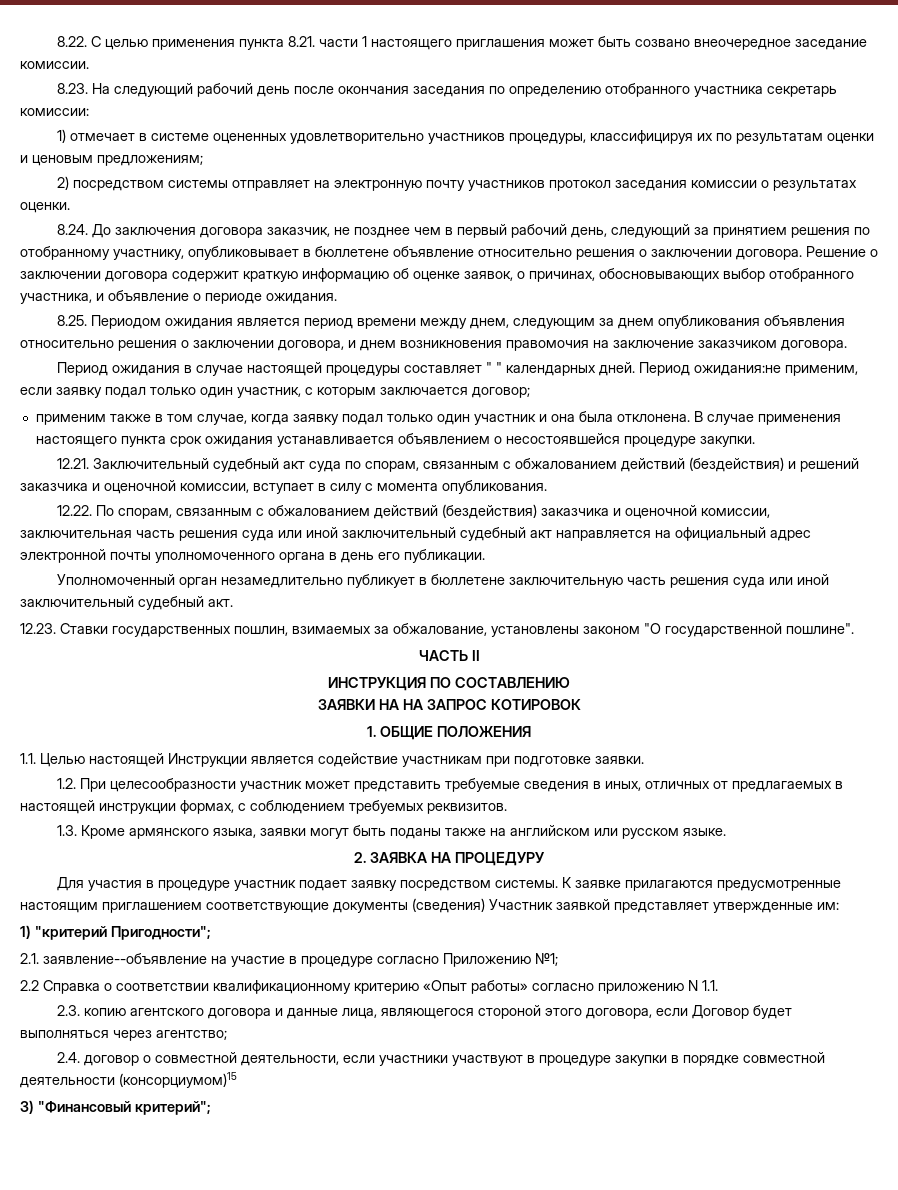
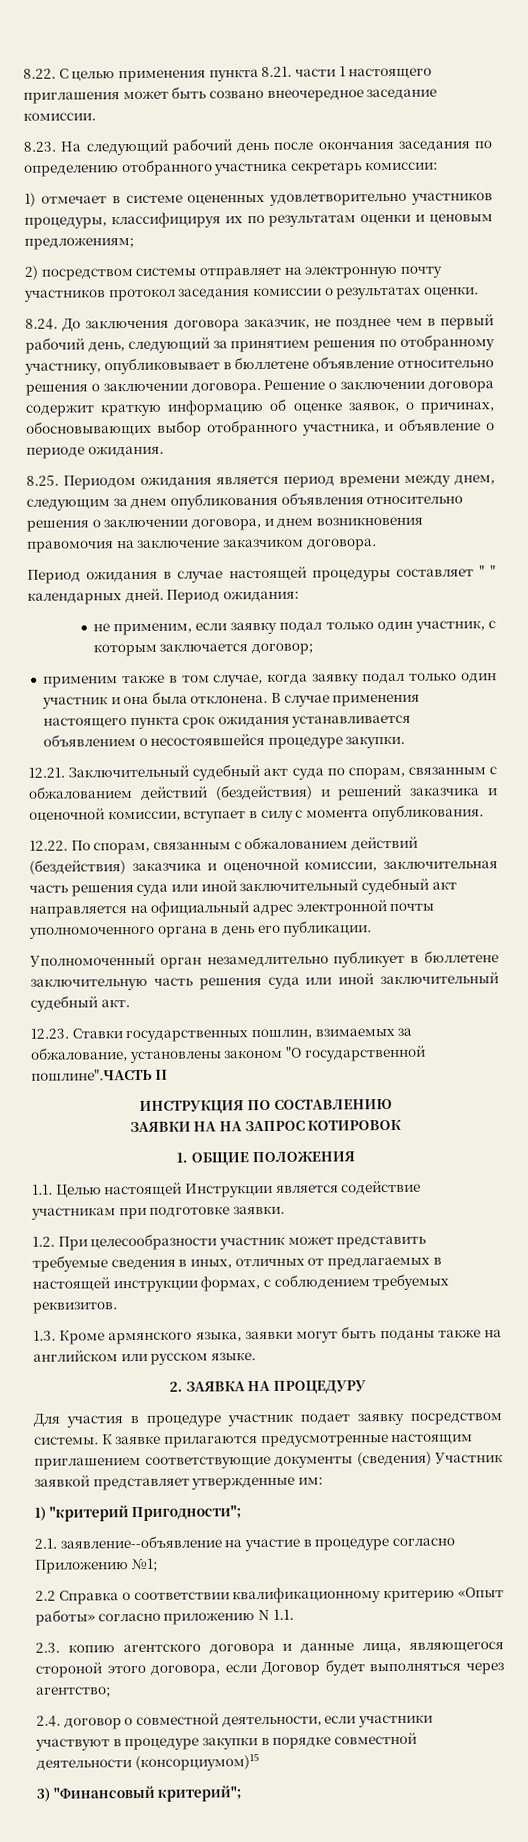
- Период ожидания:не применим, если заявку подал только один участник, с которым заключается договор;
+ Период ожидания:
+ не применим, если заявку подал только один участник, с которым заключается договор;
- 12.23. Ставки государственных пошлин, взимаемых за обжалование, установлены законом "О государственной пошлине".
- ЧАСТЬ II
+ 12.23. Ставки государственных пошлин, взимаемых за обжалование, установлены законом "О государственной пошлине".ЧАСТЬ II

